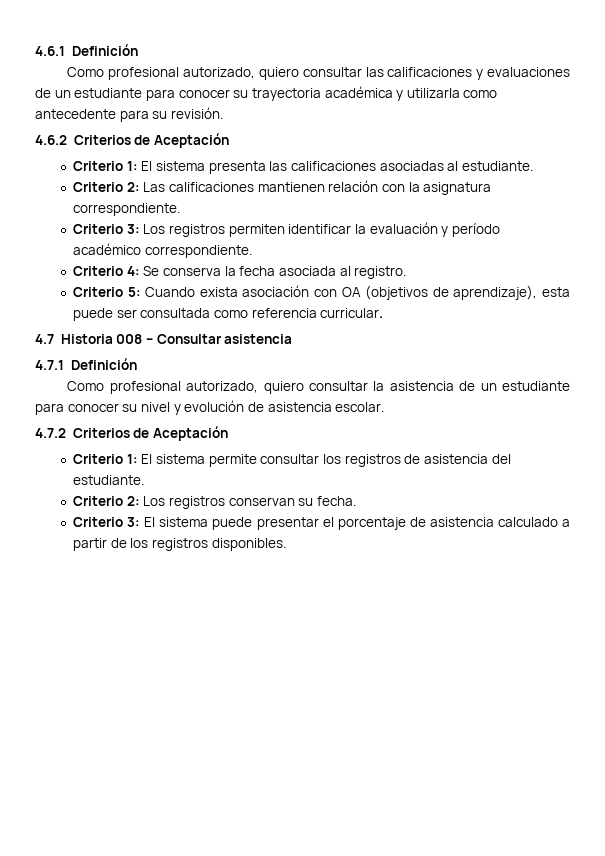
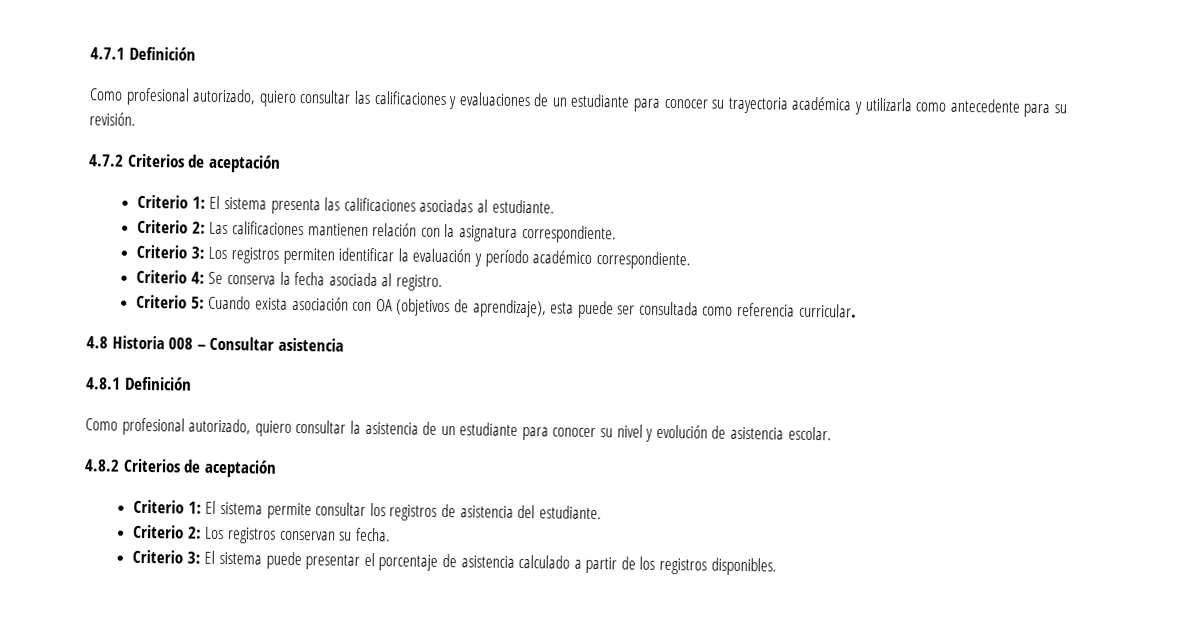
- 4.6.1 Definición
+ 4.7.1 Definición
- 4.6.2 Criterios de Aceptación
+ 4.7.2 Criterios de aceptación
- 4.7 Historia 008 – Consultar asistencia
+ 4.8 Historia 008 – Consultar asistencia
- 4.7.1 Definición
+ 4.8.1 Definición
- 4.7.2 Criterios de Aceptación
+ 4.8.2 Criterios de aceptación

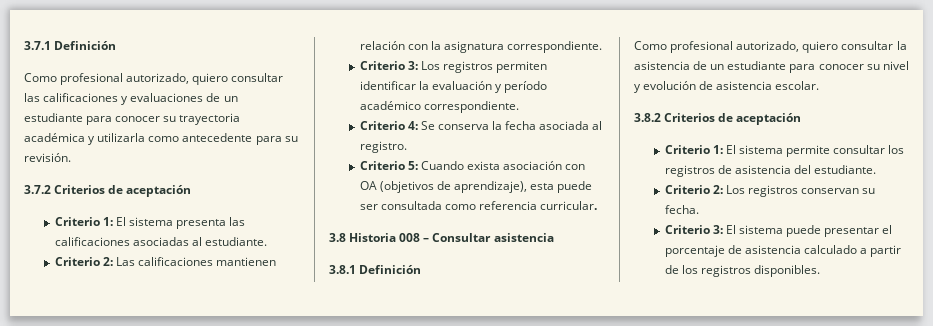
- 4.7.1 Definición
+ 3.7.1 Definición
- 4.7.2 Criterios de aceptación
+ 3.7.2 Criterios de aceptación
- 4.8 Historia 008 – Consultar asistencia
+ 3.8 Historia 008 – Consultar asistencia
- 4.8.1 Definición
+ 3.8.1 Definición
- 4.8.2 Criterios de aceptación
+ 3.8.2 Criterios de aceptación

